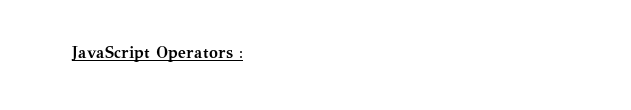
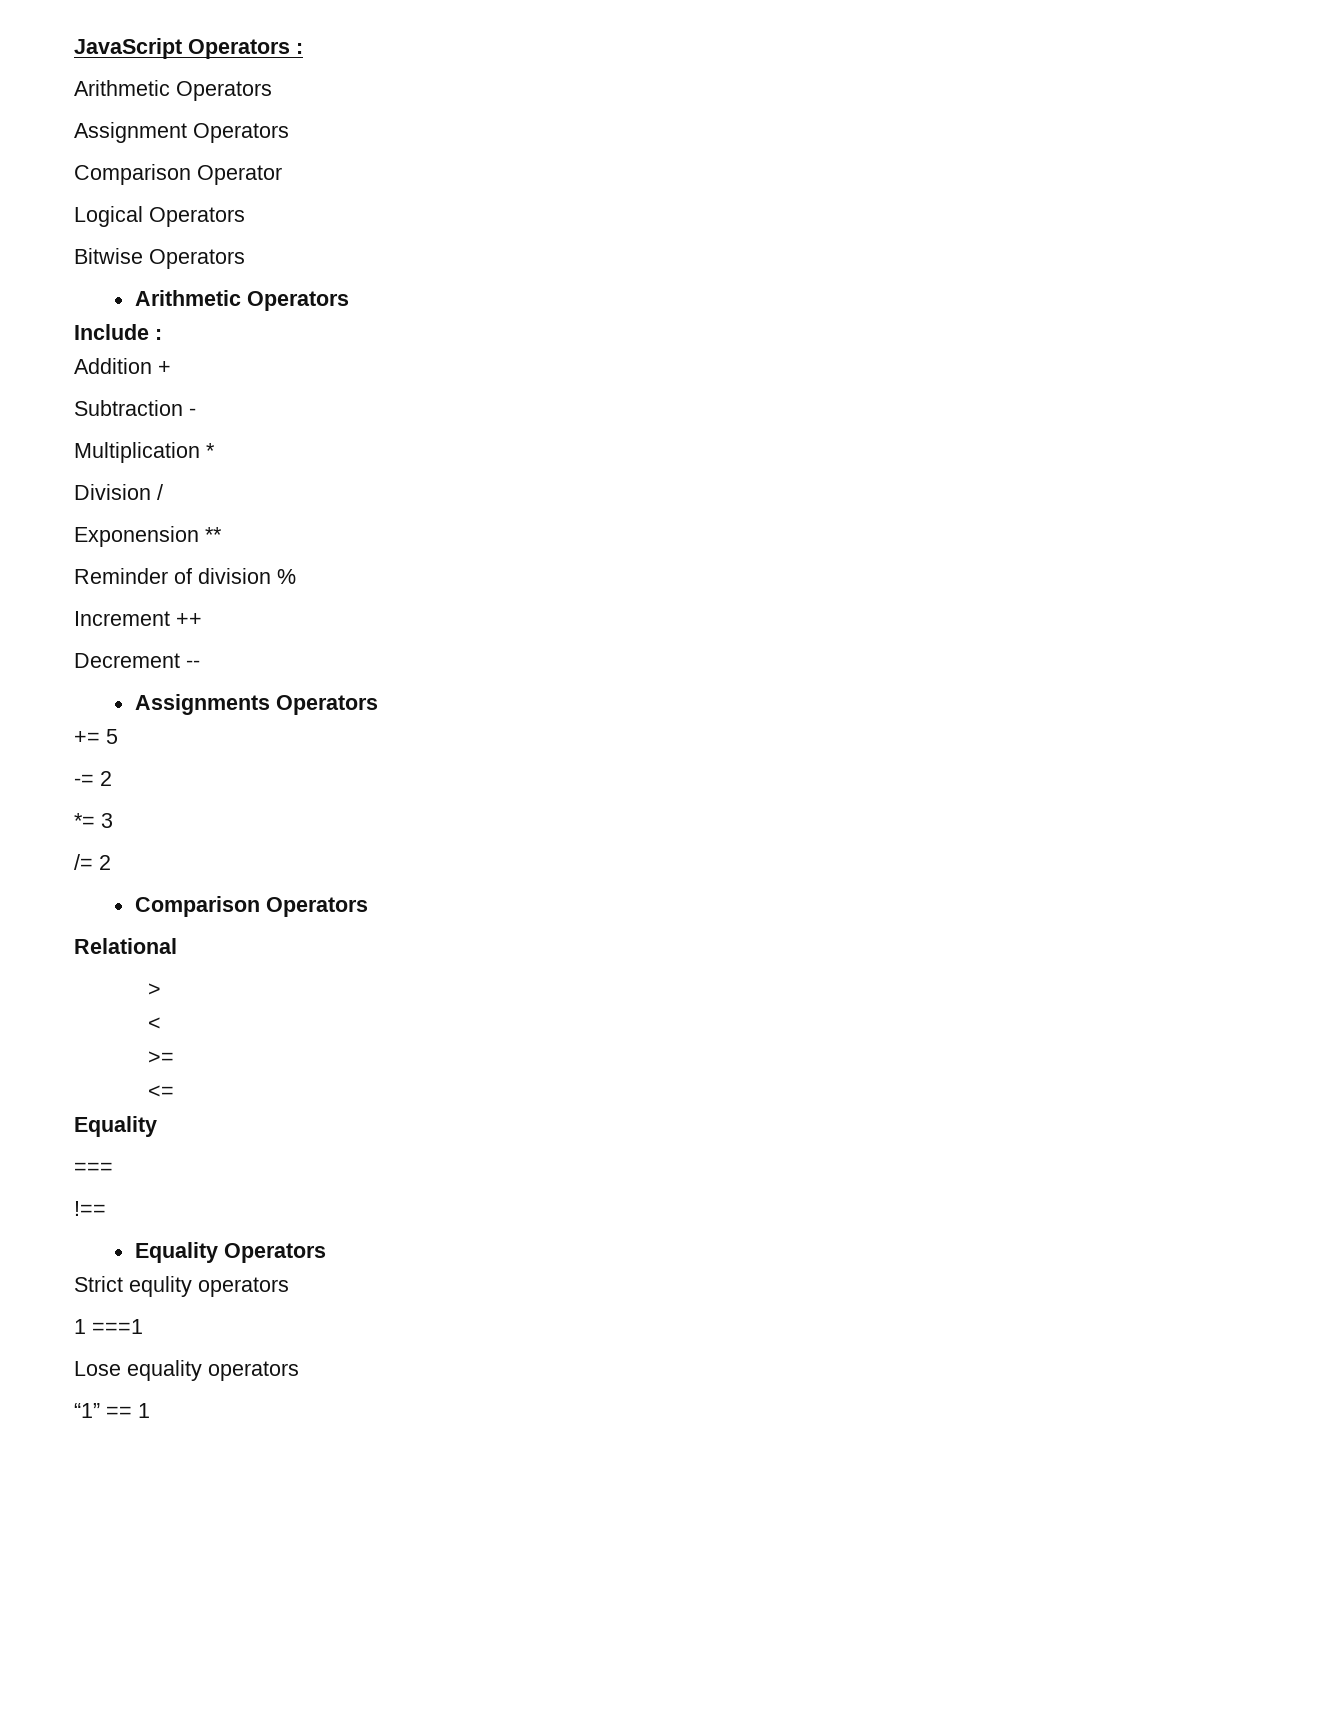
  JavaScript Operators :
+ Arithmetic Operators
+ Assignment Operators
+ Comparison Operator
+ Logical Operators
+ Bitwise Operators
+ Arithmetic Operators
+ Include :
+ Addition +
+ Subtraction -
+ Multiplication *
+ Division /
+ Exponension **
+ Reminder of division %
+ Increment ++
+ Decrement --
+ Assignments Operators
+ += 5
+ -= 2
+ *= 3
+ /= 2
+ Comparison Operators
+ Relational
+ >
+ <
+ >=
+ <=
+ Equality
+ ===
+ !==
+ Equality Operators
+ Strict equlity operators
+ 1 ===1
+ Lose equality operators
+ “1” == 1

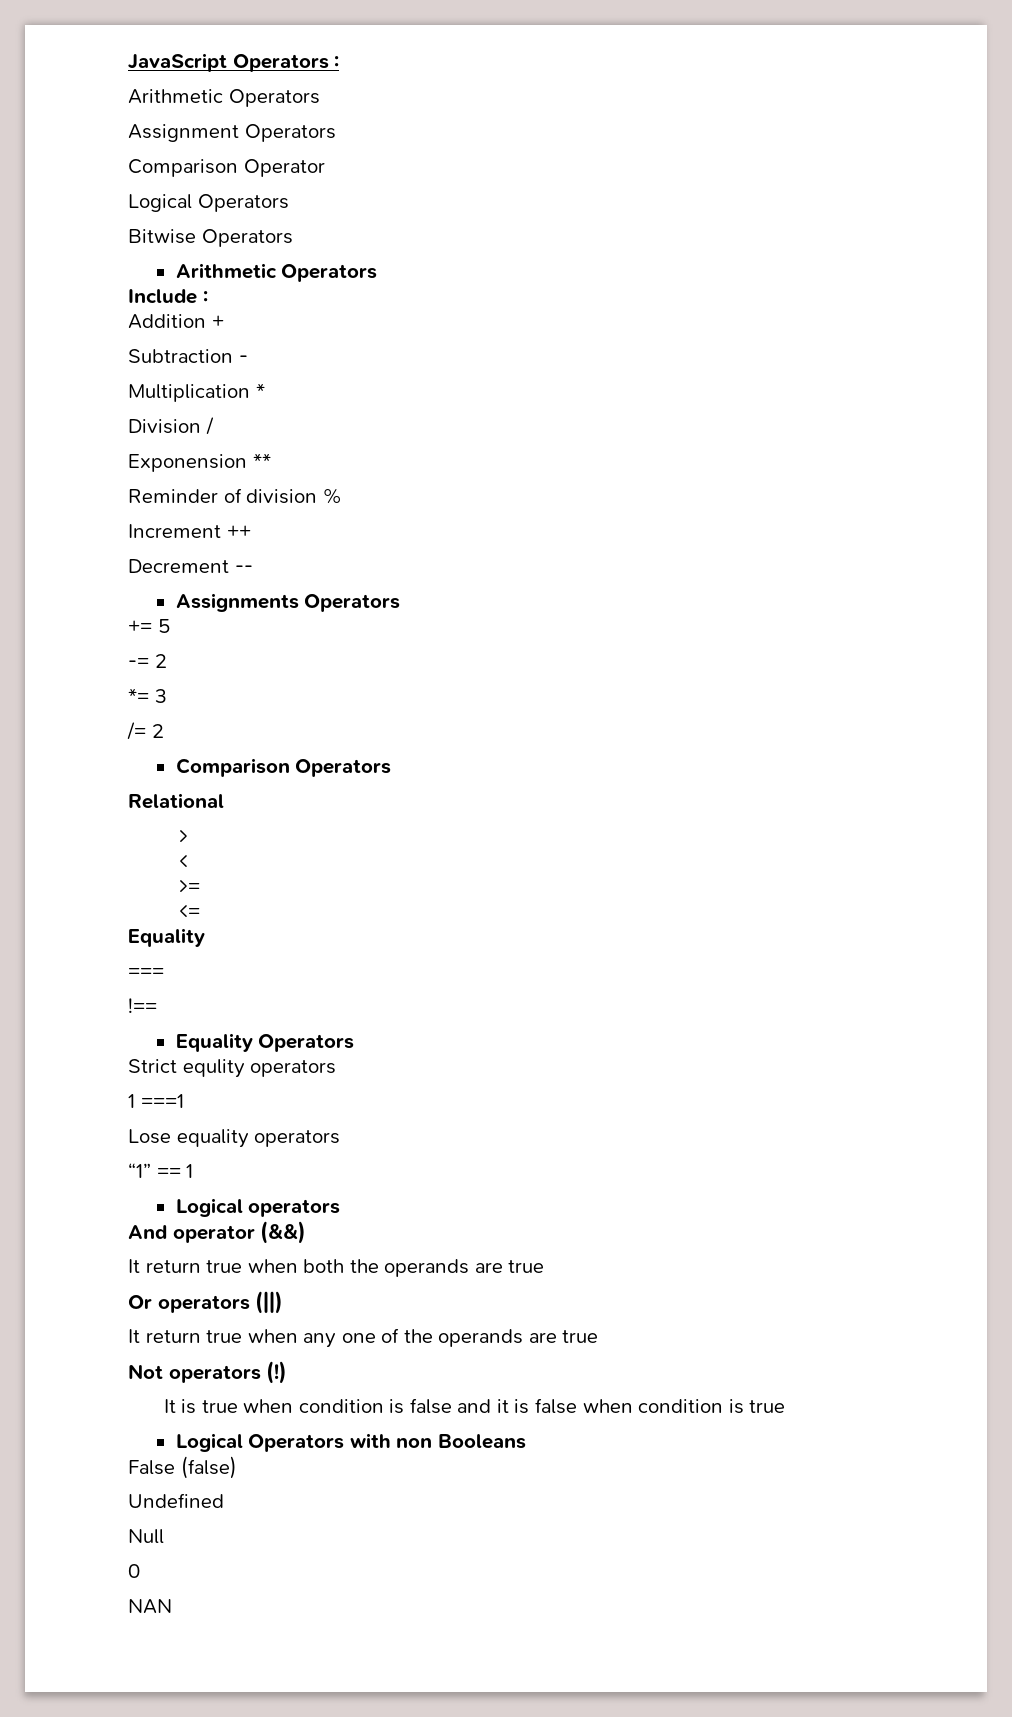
+ Logical operators
+ And operator (&&)
+ It return true when both the operands are true
+ Or operators (||)
+ It return true when any one of the operands are true
+ Not operators (!)
+ It is true when condition is false and it is false when condition is true
+ Logical Operators with non Booleans
+ False (false)
+ Undefined
+ Null
+ 0
+ NAN

